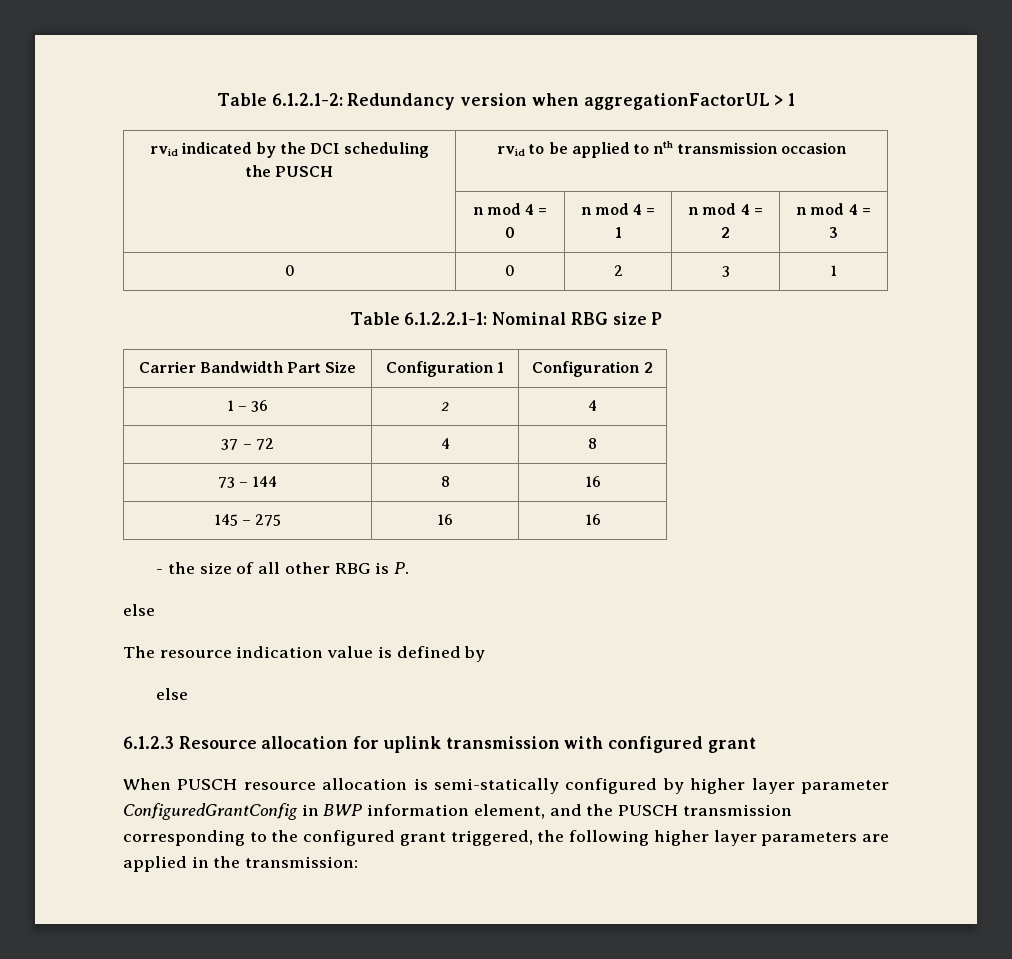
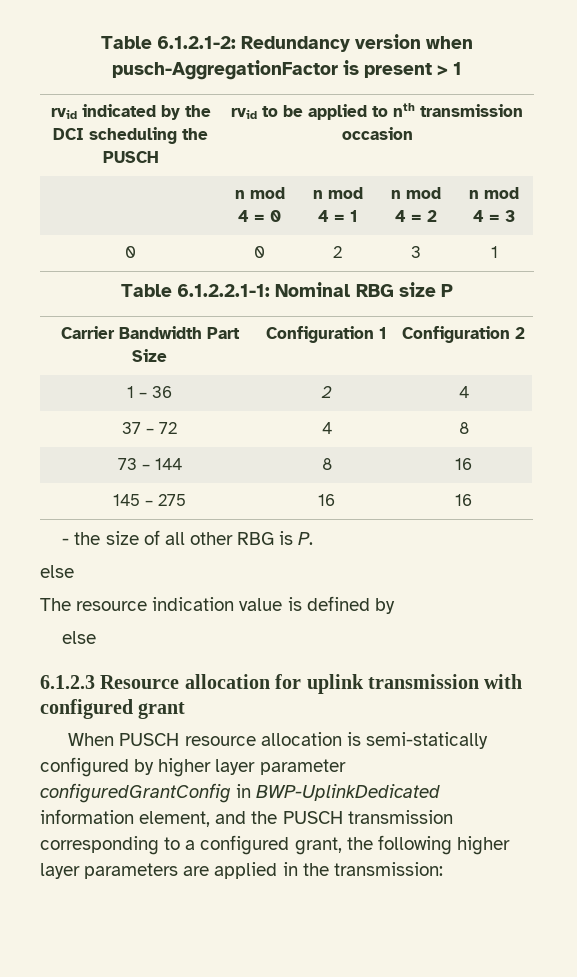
- Table 6.1.2.1-2: Redundancy version when aggregationFactorUL > 1
+ Table 6.1.2.1-2: Redundancy version when pusch-AggregationFactor is present > 1
- When PUSCH resource allocation is semi-statically configured by higher layer parameter ConfiguredGrantConfig in BWP information element, and the PUSCH transmission corresponding to the configured grant triggered, the following higher layer parameters are applied in the transmission:
+ When PUSCH resource allocation is semi-statically configured by higher layer parameter configuredGrantConfig in BWP-UplinkDedicated information element, and the PUSCH transmission corresponding to a configured grant, the following higher layer parameters are applied in the transmission:

